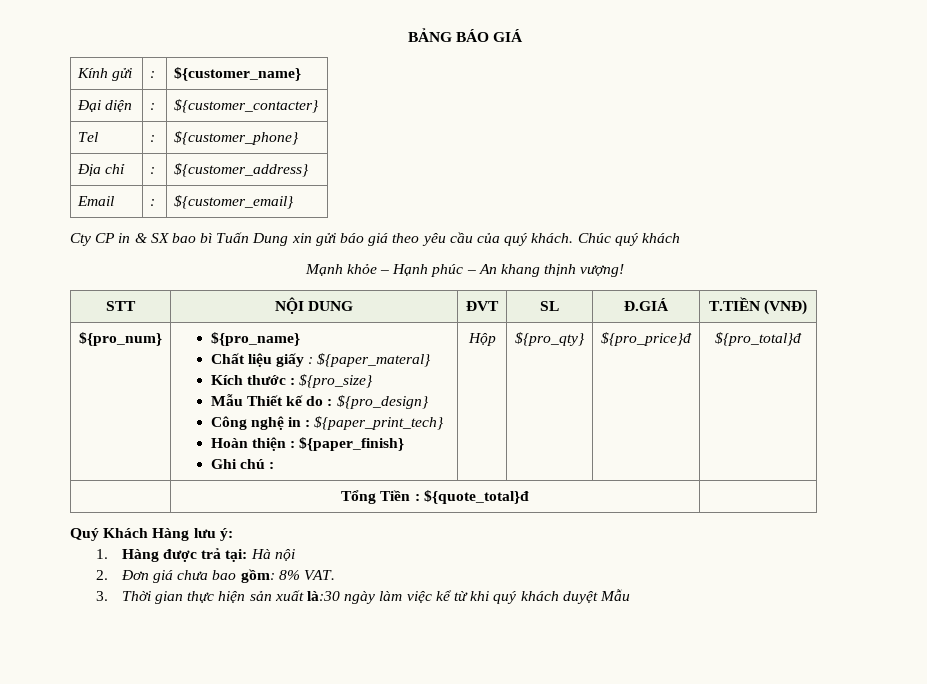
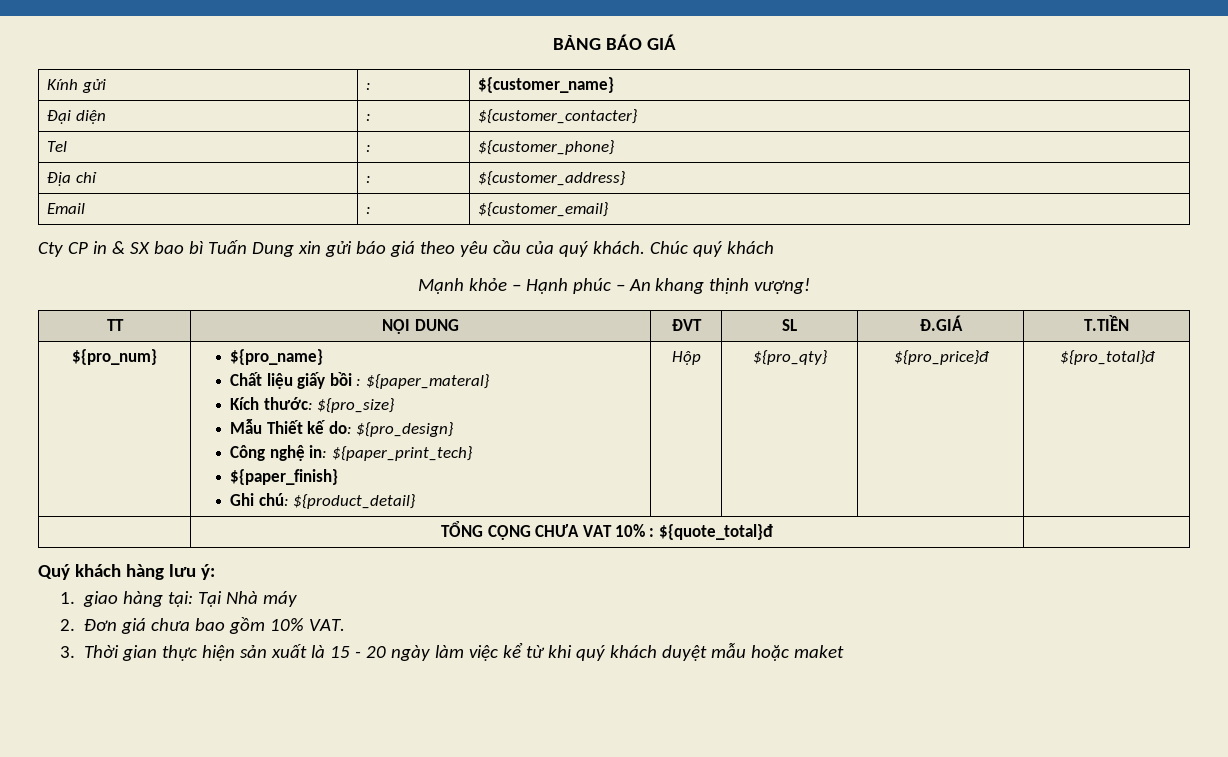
- STT | NỘI DUNG | ĐVT | SL | Đ.GIÁ | T.TIỀN (VNĐ)
+ TT | NỘI DUNG | ĐVT | SL | Đ.GIÁ | T.TIỀN
  ${pro_num} | ${pro_name}
- Chất liệu giấy : ${paper_materal}
- Kích thước : ${pro_size}
- Mẫu Thiết kế do : ${pro_design}
- Công nghệ in : ${paper_print_tech}
- Hoàn thiện : ${paper_finish}
- Ghi chú : | Hộp | ${pro_qty} | ${pro_price}đ | ${pro_total}đ
+ Chất liệu giấy bồi : ${paper_materal}
+ Kích thước: ${pro_size}
+ Mẫu Thiết kế do: ${pro_design}
+ Công nghệ in: ${paper_print_tech}
+ ${paper_finish}
+ Ghi chú: ${product_detail} | Hộp | ${pro_qty} | ${pro_price}đ | ${pro_total}đ
- | Tổng Tiền : ${quote_total}đ |
+ | TỔNG CỘNG CHƯA VAT 10% : ${quote_total}đ |
- Quý Khách Hàng lưu ý:
+ Quý khách hàng lưu ý:
- 1. Hàng được trả tại: Hà nội
+ 1. giao hàng tại: Tại Nhà máy
- 2. Đơn giá chưa bao gồm: 8% VAT.
+ 2. Đơn giá chưa bao gồm 10% VAT.
- 3. Thời gian thực hiện sản xuất là:30 ngày làm việc kể từ khi quý khách duyệt Mẫu
+ 3. Thời gian thực hiện sản xuất là 15 - 20 ngày làm việc kể từ khi quý khách duyệt mẫu hoặc maket

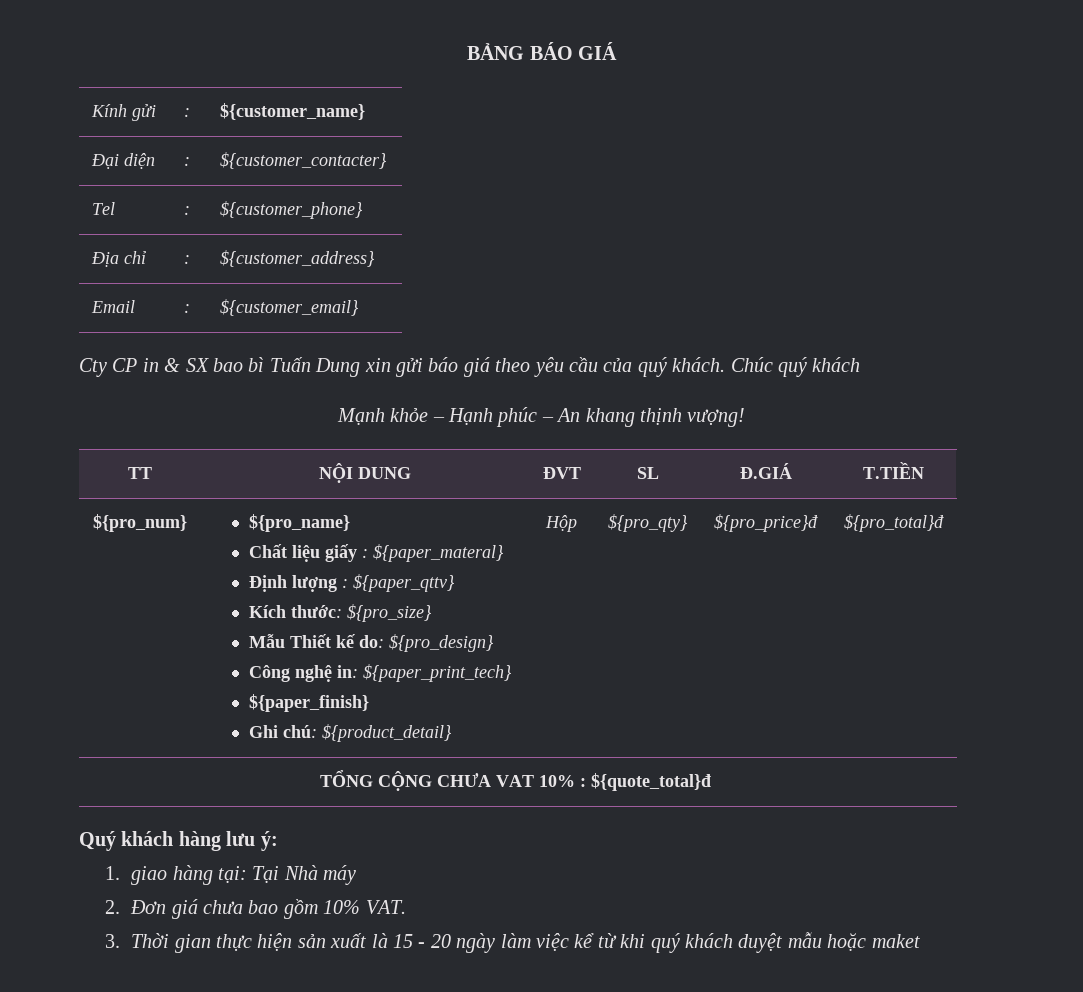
  ${pro_num} | ${pro_name}
- Chất liệu giấy bồi : ${paper_materal}
+ Chất liệu giấy : ${paper_materal}
+ Định lượng : ${paper_qttv}

